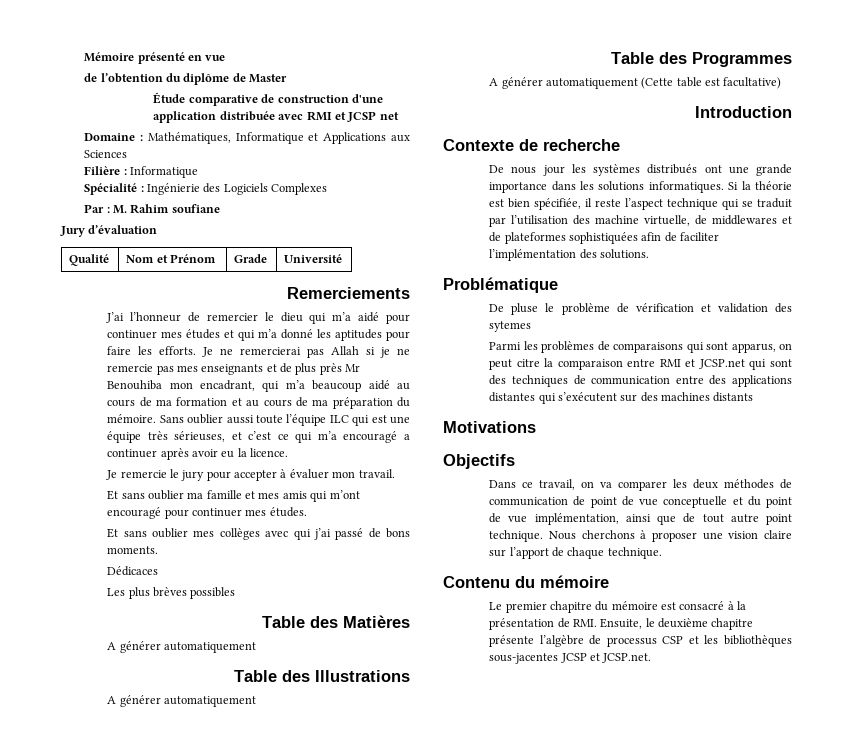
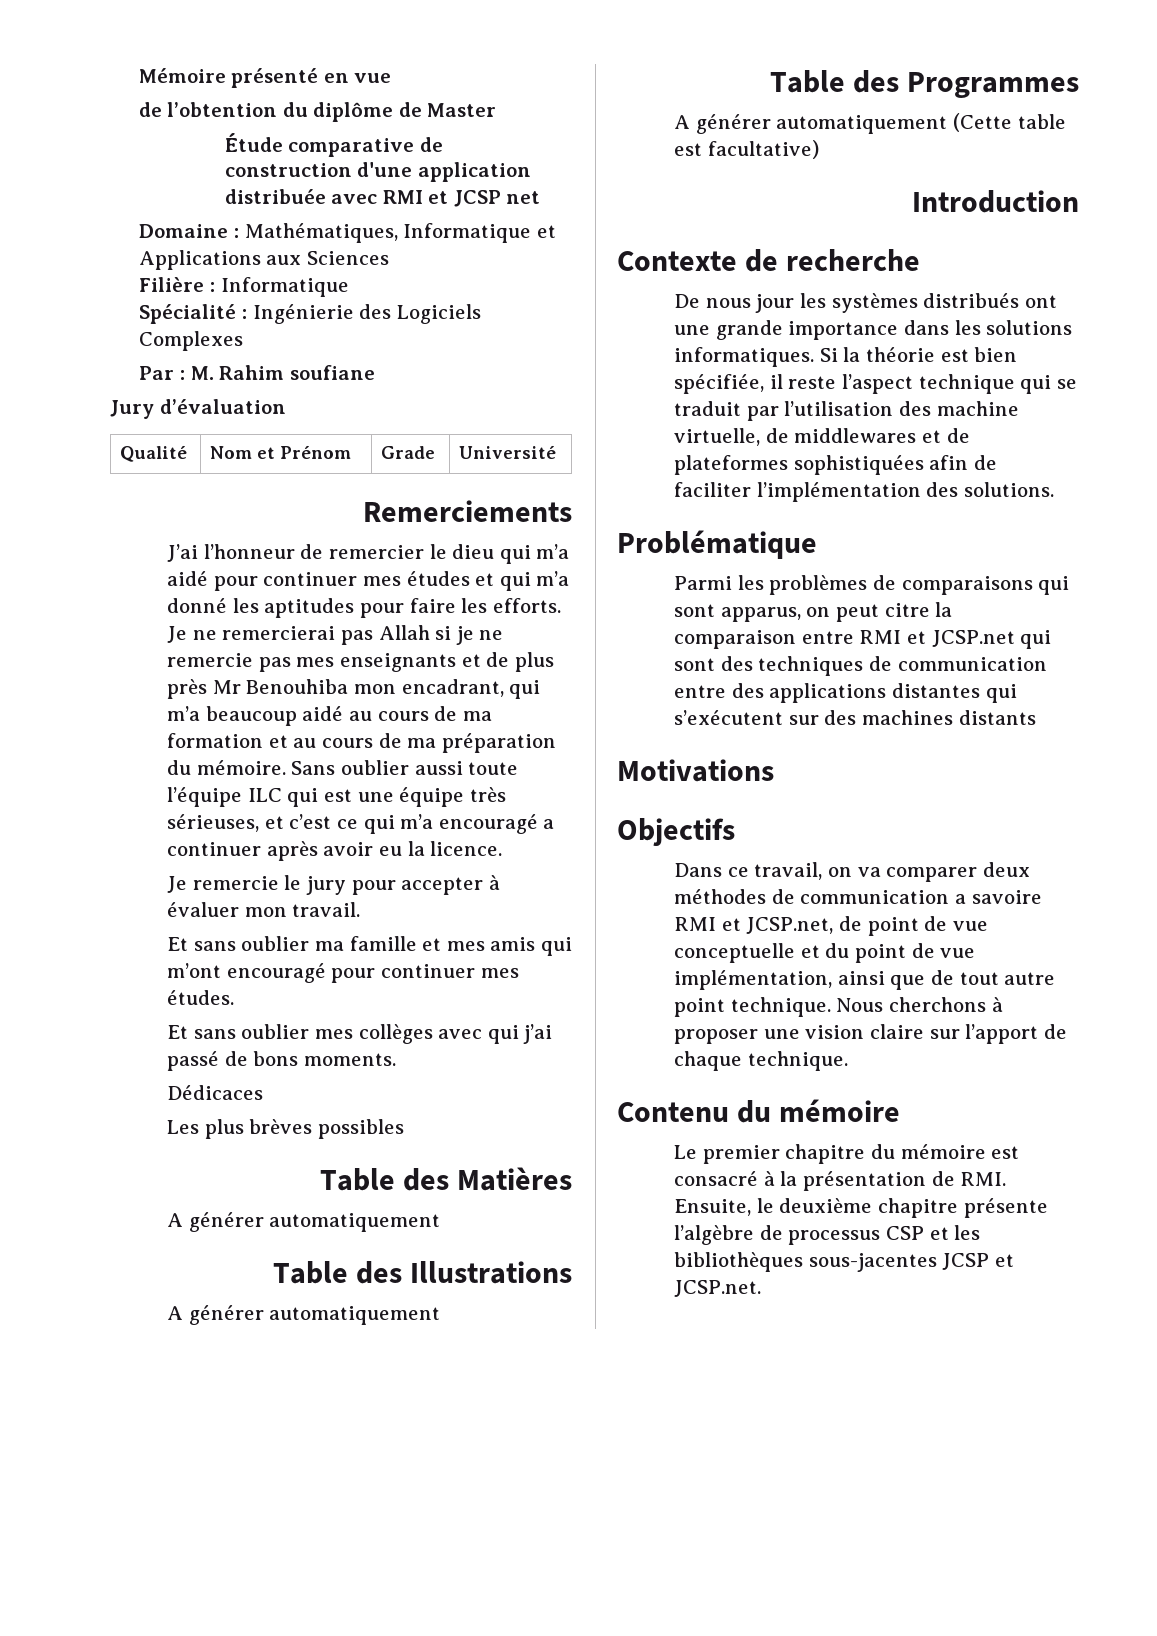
- De pluse le problème de vérification et validation des sytemes
- Dans ce travail, on va comparer les deux méthodes de communication de point de vue conceptuelle et du point de vue implémentation, ainsi que de tout autre point technique.
+ Dans ce travail, on va comparer deux méthodes de communication a savoire RMI et JCSP.net, de point de vue conceptuelle et du point de vue implémentation, ainsi que de tout autre point technique.

